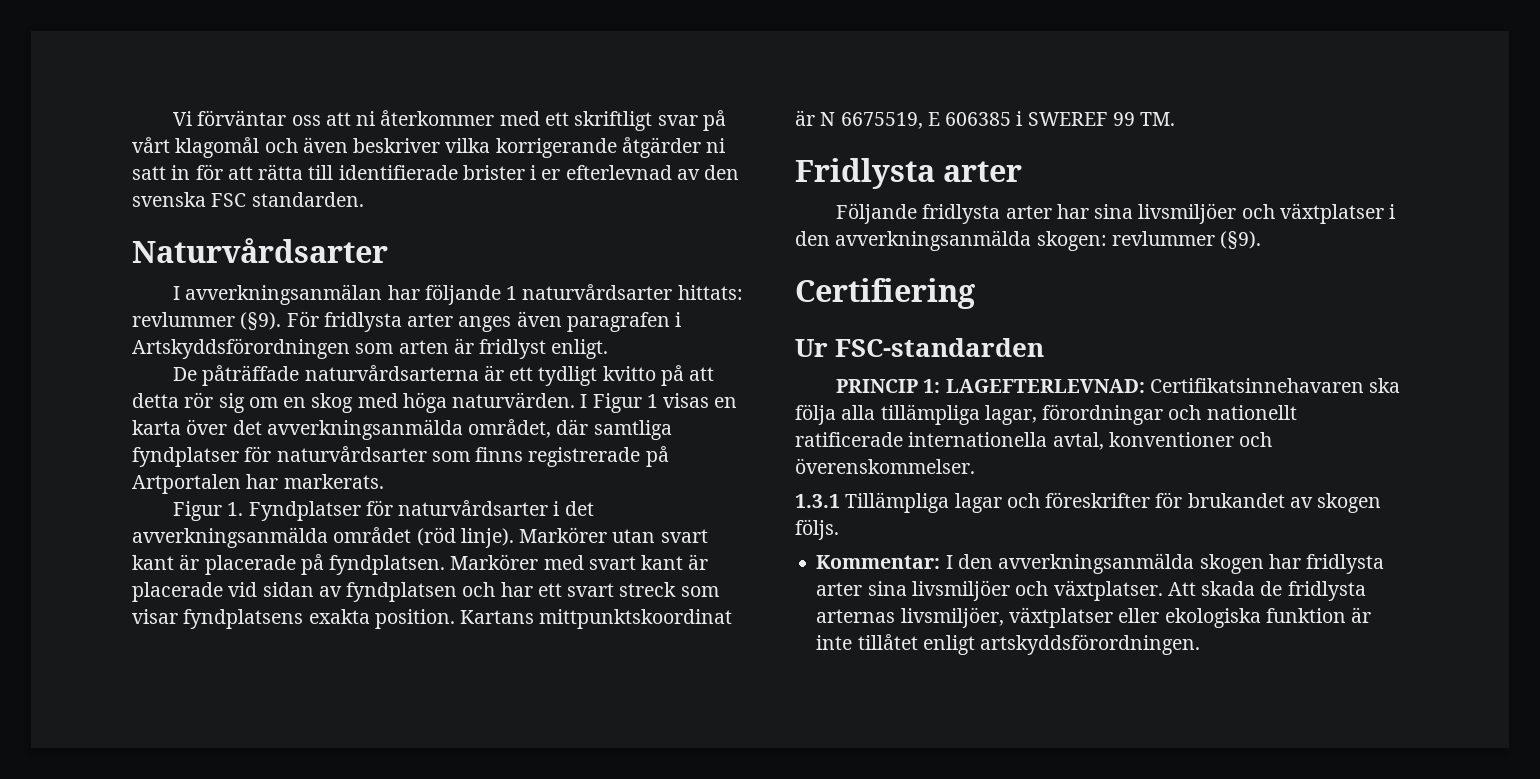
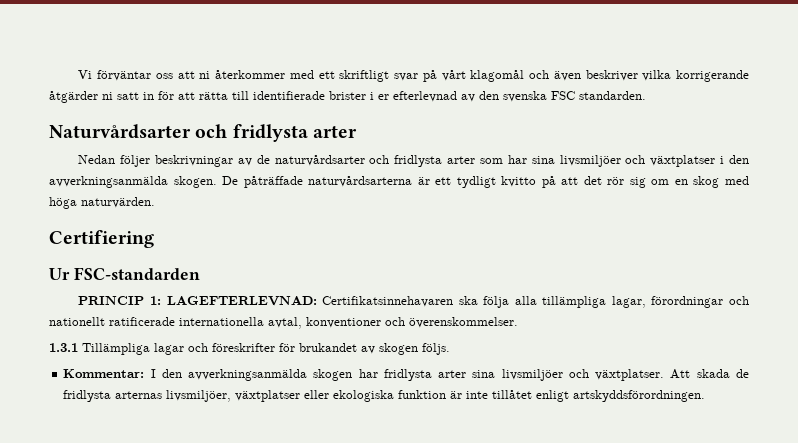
- Naturvårdsarter
- I avverkningsanmälan har följande 1 naturvårdsarter hittats: revlummer (§9). För fridlysta arter anges även paragrafen i Artskyddsförordningen som arten är fridlyst enligt.
- De påträffade naturvårdsarterna är ett tydligt kvitto på att detta rör sig om en skog med höga naturvärden. I Figur 1 visas en karta över det avverkningsanmälda området, där samtliga fyndplatser för naturvårdsarter som finns registrerade på Artportalen har markerats.
- Figur 1. Fyndplatser för naturvårdsarter i det avverkningsanmälda området (röd linje). Markörer utan svart kant är placerade på fyndplatsen. Markörer med svart kant är placerade vid sidan av fyndplatsen och har ett svart streck som visar fyndplatsens exakta position. Kartans mittpunktskoordinat är N 6675519, E 606385 i SWEREF 99 TM.
- Fridlysta arter
- Följande fridlysta arter har sina livsmiljöer och växtplatser i den avverkningsanmälda skogen: revlummer (§9).
+ Naturvårdsarter och fridlysta arter
+ Nedan följer beskrivningar av de naturvårdsarter och fridlysta arter som har sina livsmiljöer och växtplatser i den avverkningsanmälda skogen. De påträffade naturvårdsarterna är ett tydligt kvitto på att det rör sig om en skog med höga naturvärden.

